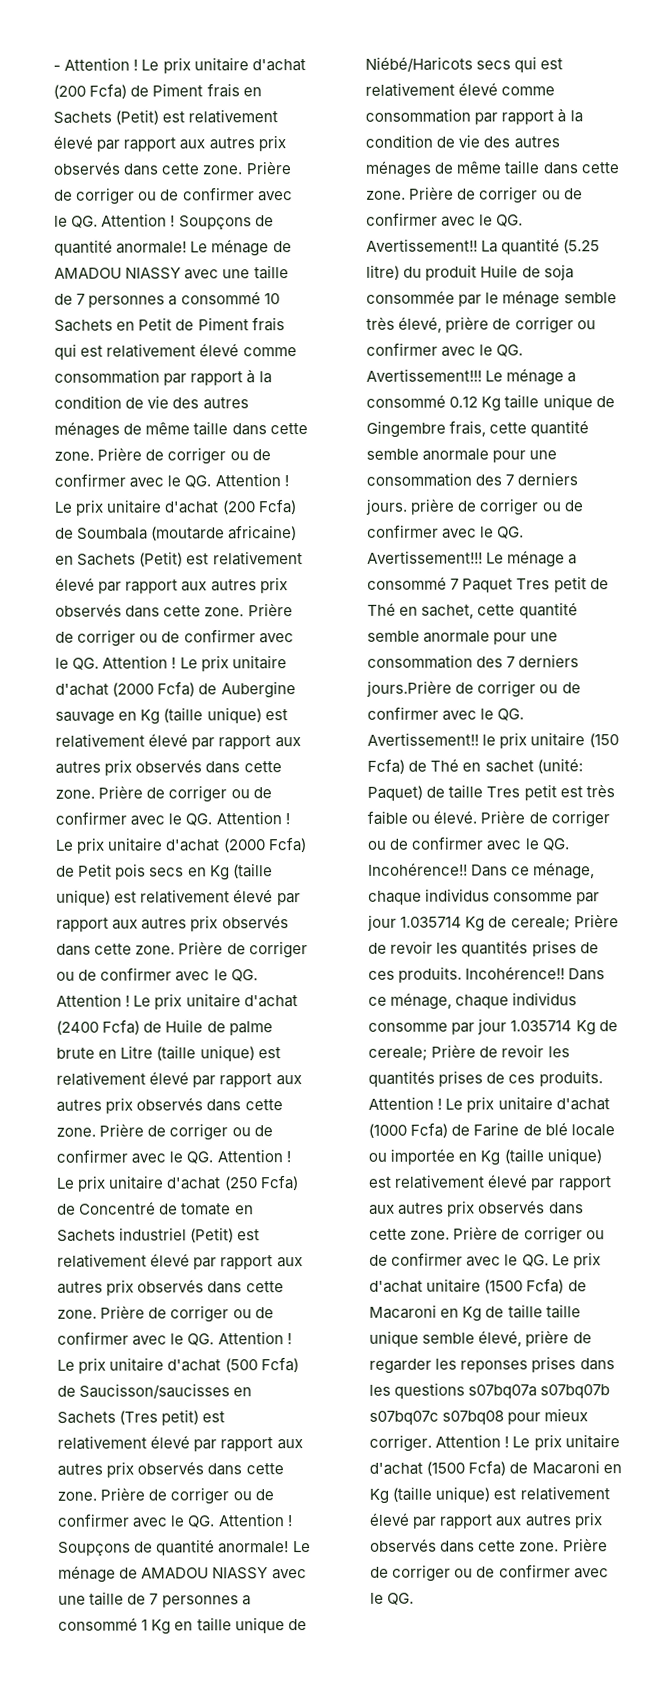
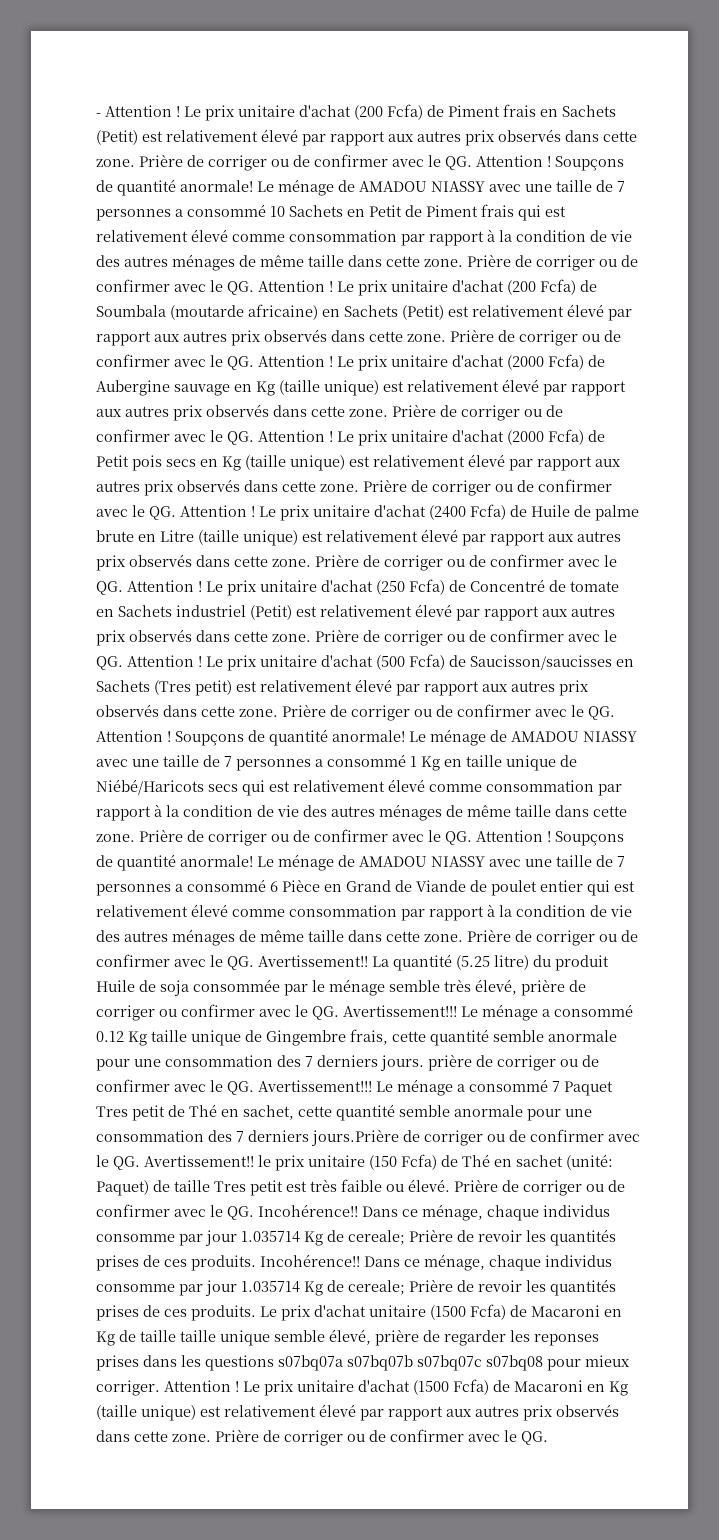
- Prière de corriger ou de confirmer avec le QG. Avertissement!!
+ Prière de corriger ou de confirmer avec le QG. Attention ! Soupçons de quantité anormale! Le ménage de AMADOU NIASSY avec une taille de 7 personnes a consommé 6 Pièce en Grand de Viande de poulet entier qui est relativement élevé comme consommation par rapport à la condition de vie des autres ménages de même taille dans cette zone. Prière de corriger ou de confirmer avec le QG. Avertissement!!
- Attention ! Le prix unitaire d'achat (1000 Fcfa) de Farine de blé locale ou importée en Kg (taille unique) est relativement élevé par rapport aux autres prix observés dans cette zone. Prière de corriger ou de confirmer avec le QG. Le prix d'achat unitaire (1500 Fcfa) de Macaroni en Kg de taille taille unique semble élevé, prière de regarder les reponses prises dans les questions s07bq07a s07bq07b s07bq07c s07bq08 pour mieux corriger.
+ Le prix d'achat unitaire (1500 Fcfa) de Macaroni en Kg de taille taille unique semble élevé, prière de regarder les reponses prises dans les questions s07bq07a s07bq07b s07bq07c s07bq08 pour mieux corriger.

